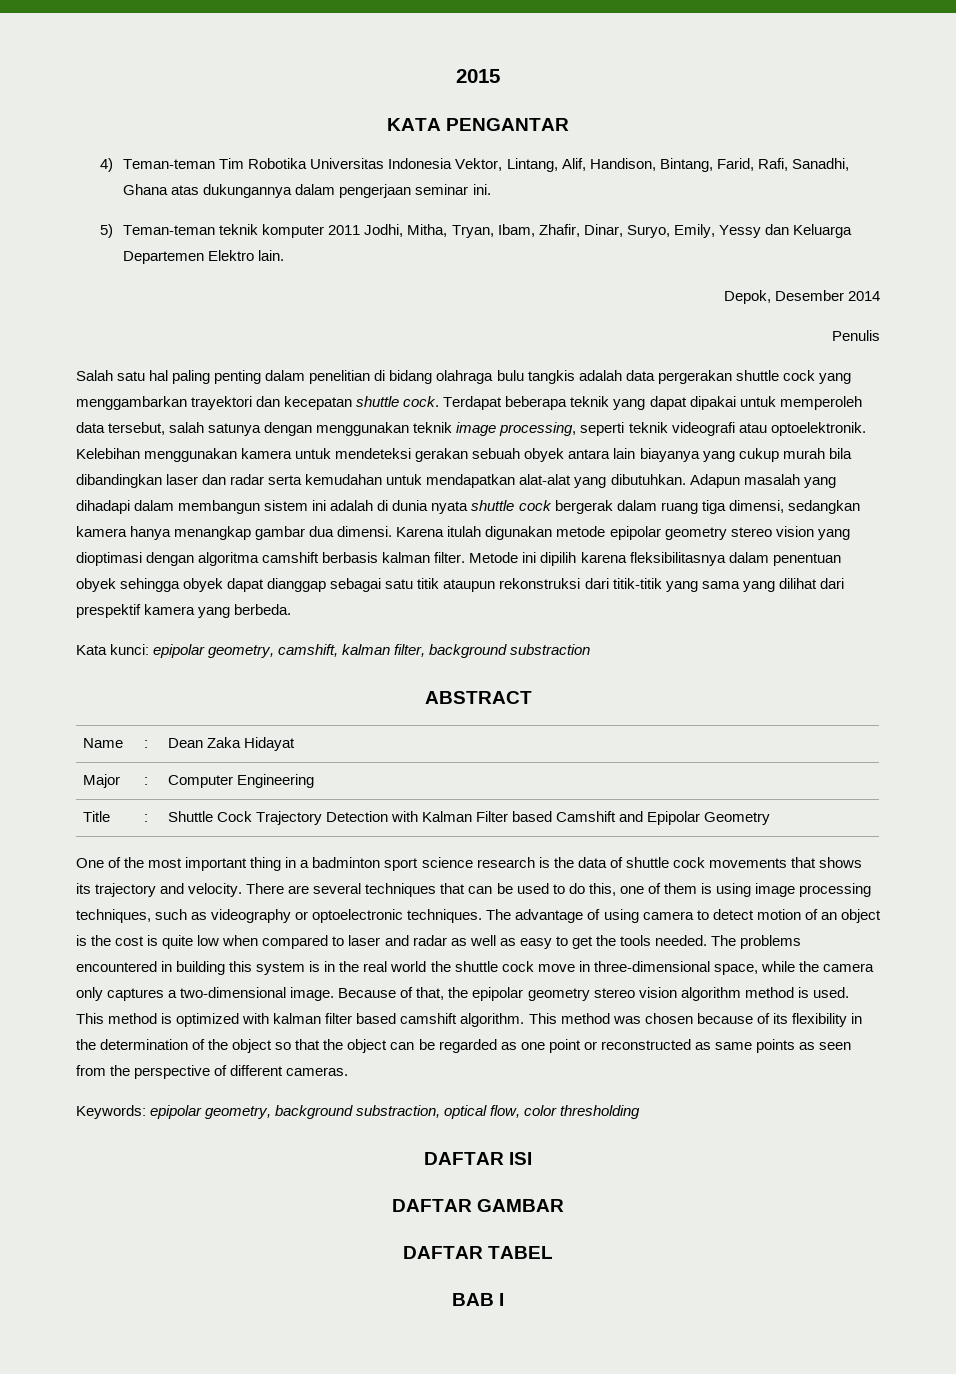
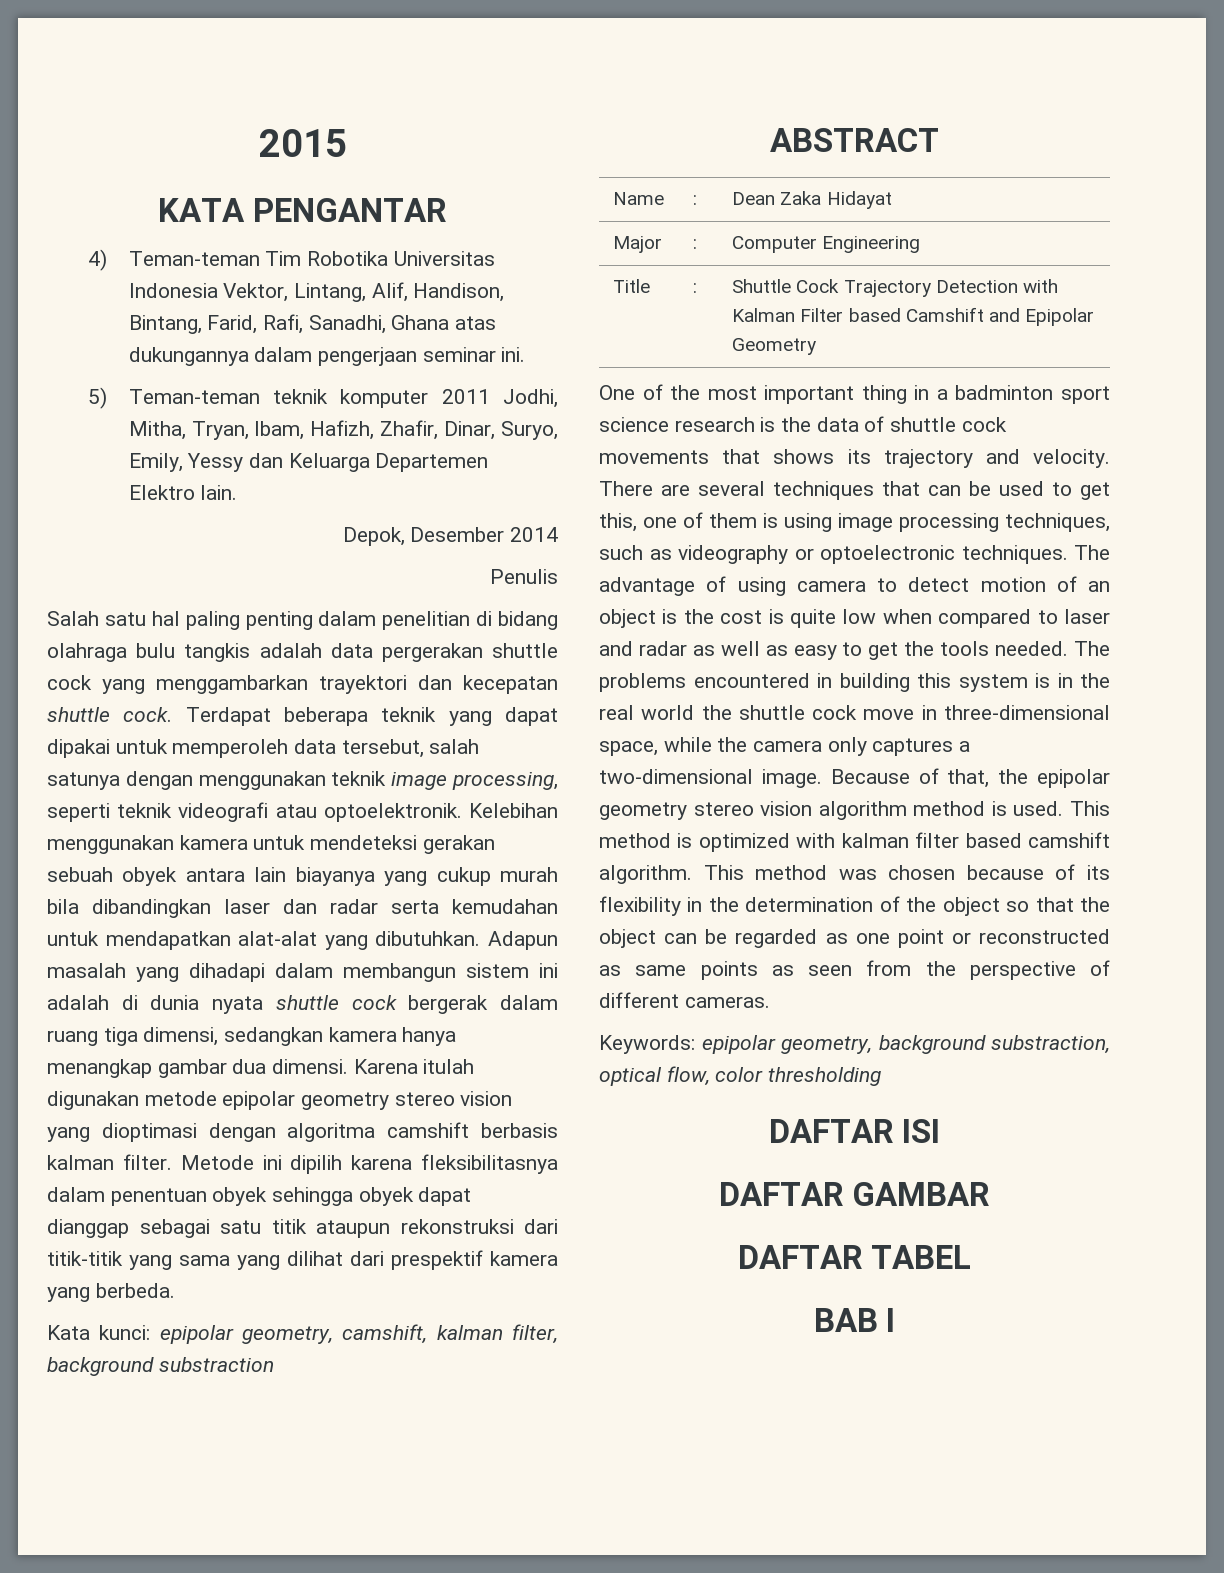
- 5) Teman-teman teknik komputer 2011 Jodhi, Mitha, Tryan, Ibam, Zhafir, Dinar, Suryo, Emily, Yessy dan Keluarga Departemen Elektro lain.
+ 5) Teman-teman teknik komputer 2011 Jodhi, Mitha, Tryan, Ibam, Hafizh, Zhafir, Dinar, Suryo, Emily, Yessy dan Keluarga Departemen Elektro lain.
- There are several techniques that can be used to do this, one of them is using image processing techniques, such as videography or optoelectronic techniques.
+ There are several techniques that can be used to get this, one of them is using image processing techniques, such as videography or optoelectronic techniques.

